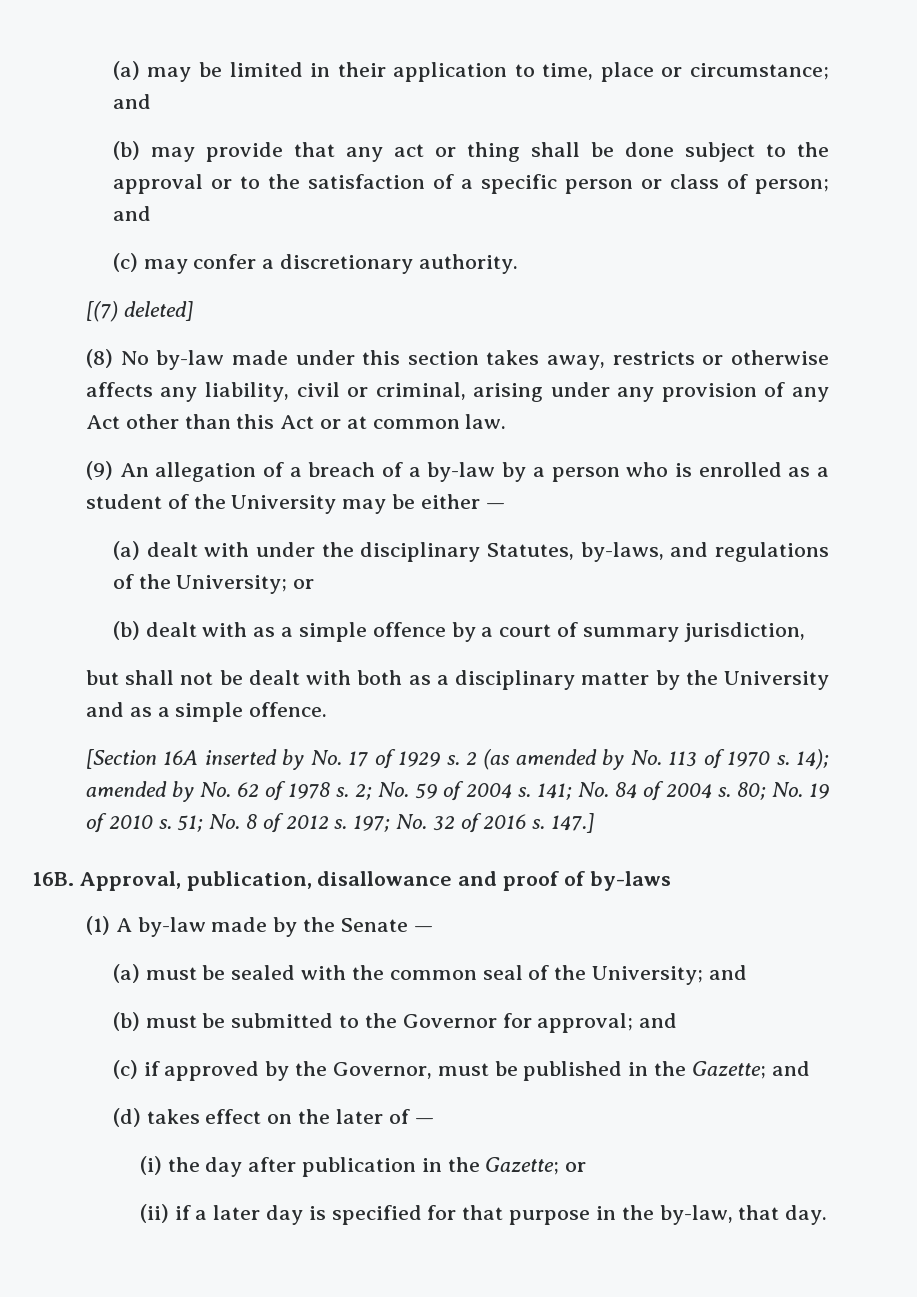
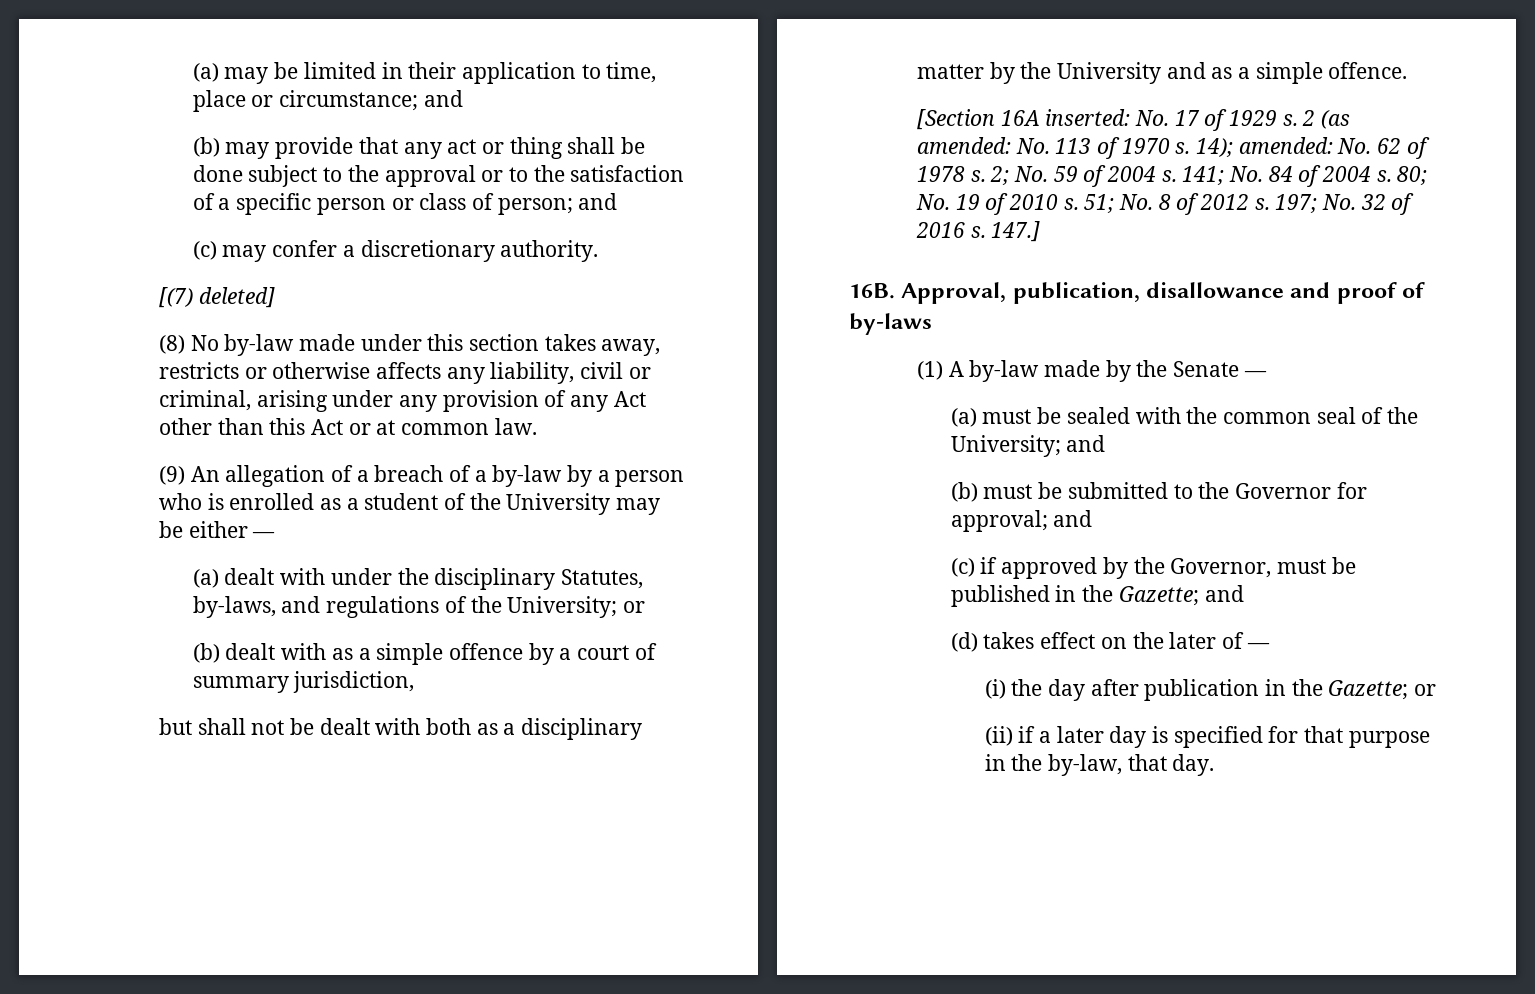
- [Section 16A inserted by No. 17 of 1929 s.
+ [Section 16A inserted: No. 17 of 1929 s.
- 2 (as amended by No. 113 of 1970 s.
+ 2 (as amended: No. 113 of 1970 s.
- 14); amended by No. 62 of 1978 s.
+ 14); amended: No. 62 of 1978 s.

